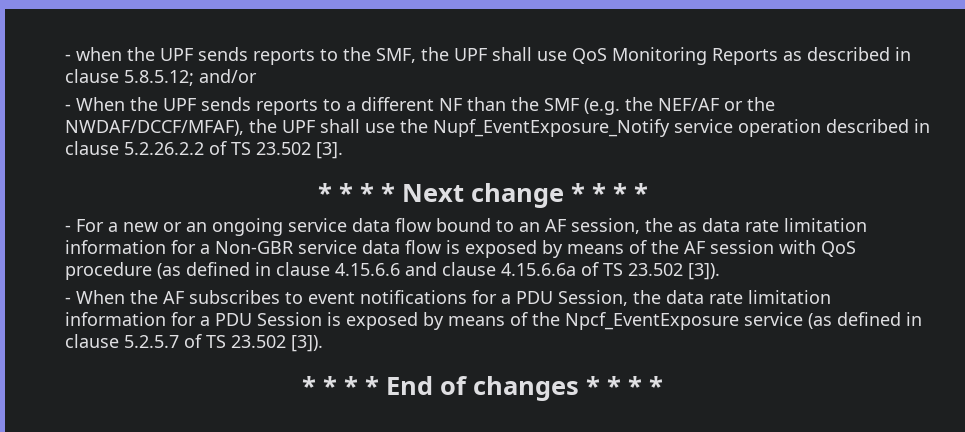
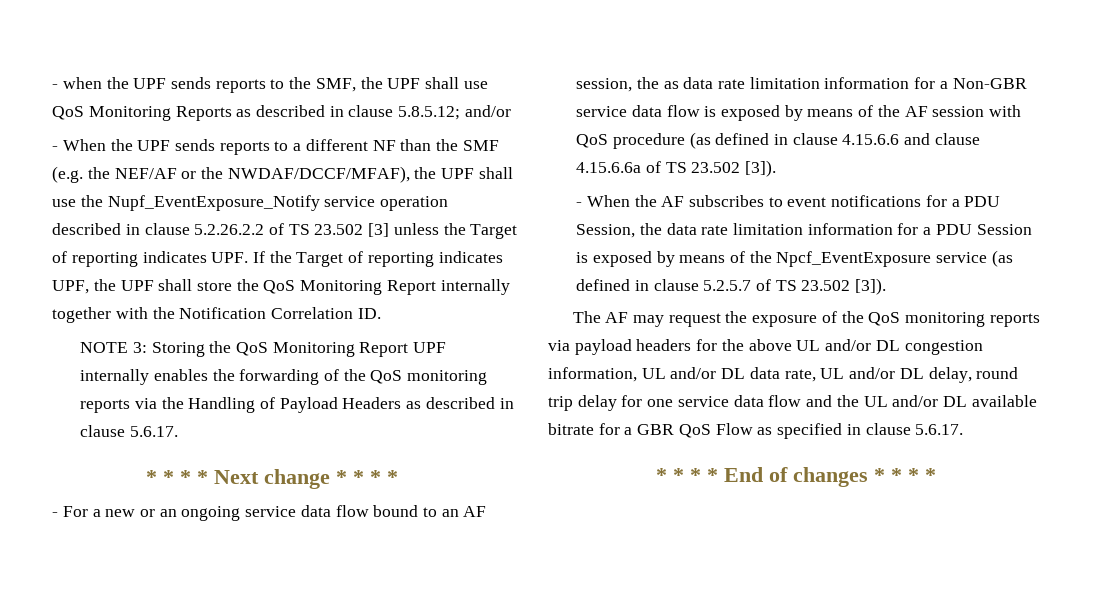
- - When the UPF sends reports to a different NF than the SMF (e.g. the NEF/AF or the NWDAF/DCCF/MFAF), the UPF shall use the Nupf_EventExposure_Notify service operation described in clause 5.2.26.2.2 of TS 23.502 [3].
+ - When the UPF sends reports to a different NF than the SMF (e.g. the NEF/AF or the NWDAF/DCCF/MFAF), the UPF shall use the Nupf_EventExposure_Notify service operation described in clause 5.2.26.2.2 of TS 23.502 [3] unless the Target of reporting indicates UPF. If the Target of reporting indicates UPF, the UPF shall store the QoS Monitoring Report internally together with the Notification Correlation ID.
+ NOTE 3: Storing the QoS Monitoring Report UPF internally enables the forwarding of the QoS monitoring reports via the Handling of Payload Headers as described in clause 5.6.17.
+ The AF may request the exposure of the QoS monitoring reports via payload headers for the above UL and/or DL congestion information, UL and/or DL data rate, UL and/or DL delay, round trip delay for one service data flow and the UL and/or DL available bitrate for a GBR QoS Flow as specified in clause 5.6.17.

